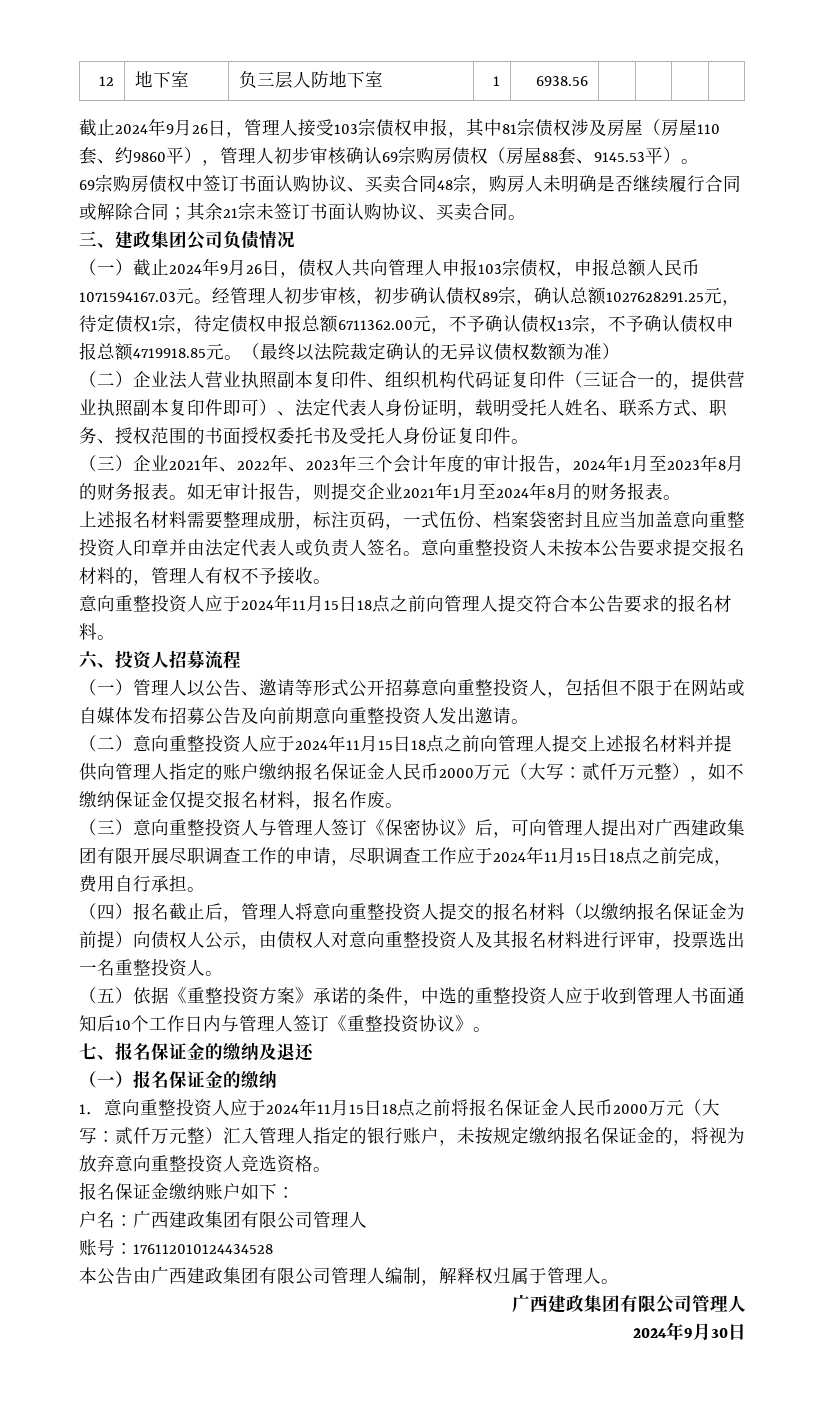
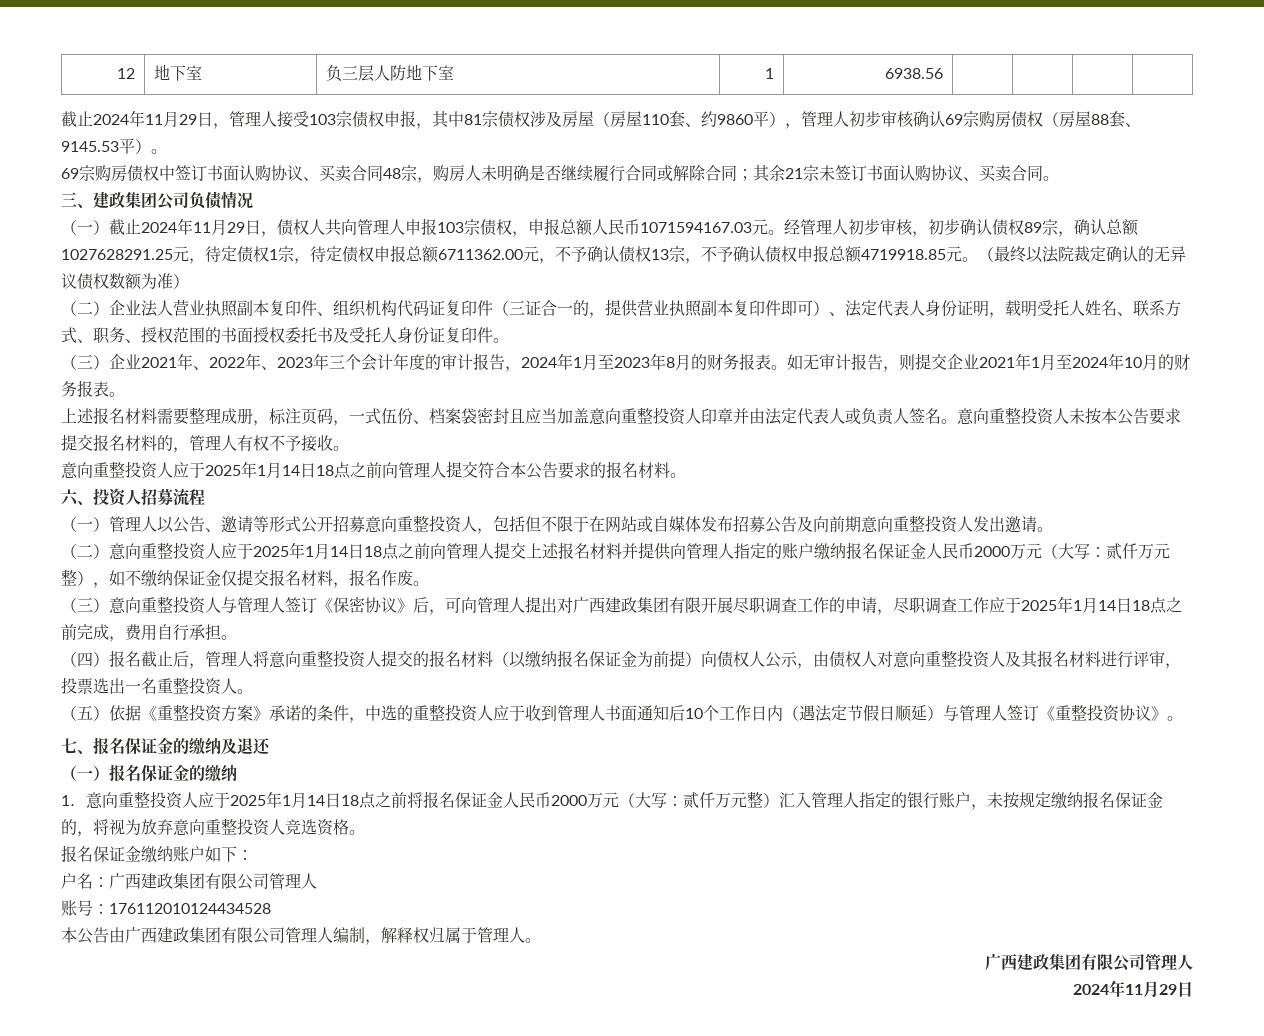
- 截止2024年9月26日，管理人接受103宗债权申报，其中81宗债权涉及房屋（房屋110套、约9860平），管理人初步审核确认69宗购房债权（房屋88套、9145.53平）。
+ 截止2024年11月29日，管理人接受103宗债权申报，其中81宗债权涉及房屋（房屋110套、约9860平），管理人初步审核确认69宗购房债权（房屋88套、9145.53平）。
- （一）截止2024年9月26日，债权人共向管理人申报103宗债权，申报总额人民币1071594167.03元。
+ （一）截止2024年11月29日，债权人共向管理人申报103宗债权，申报总额人民币1071594167.03元。
- 如无审计报告，则提交企业2021年1月至2024年8月的财务报表。
+ 如无审计报告，则提交企业2021年1月至2024年10月的财务报表。
- 意向重整投资人应于2024年11月15日18点之前向管理人提交符合本公告要求的报名材料。
+ 意向重整投资人应于2025年1月14日18点之前向管理人提交符合本公告要求的报名材料。
- （二）意向重整投资人应于2024年11月15日18点之前向管理人提交上述报名材料并提供向管理人指定的账户缴纳报名保证金人民币2000万元（大写：贰仟万元整），如不缴纳保证金仅提交报名材料，报名作废。
+ （二）意向重整投资人应于2025年1月14日18点之前向管理人提交上述报名材料并提供向管理人指定的账户缴纳报名保证金人民币2000万元（大写：贰仟万元整），如不缴纳保证金仅提交报名材料，报名作废。
- （三）意向重整投资人与管理人签订《保密协议》后，可向管理人提出对广西建政集团有限开展尽职调查工作的申请，尽职调查工作应于2024年11月15日18点之前完成，费用自行承担。
+ （三）意向重整投资人与管理人签订《保密协议》后，可向管理人提出对广西建政集团有限开展尽职调查工作的申请，尽职调查工作应于2025年1月14日18点之前完成，费用自行承担。
- （五）依据《重整投资方案》承诺的条件，中选的重整投资人应于收到管理人书面通知后10个工作日内与管理人签订《重整投资协议》。
+ （五）依据《重整投资方案》承诺的条件，中选的重整投资人应于收到管理人书面通知后10个工作日内（遇法定节假日顺延）与管理人签订《重整投资协议》。
- 1．意向重整投资人应于2024年11月15日18点之前将报名保证金人民币2000万元（大写：贰仟万元整）汇入管理人指定的银行账户，未按规定缴纳报名保证金的，将视为放弃意向重整投资人竞选资格。
+ 1．意向重整投资人应于2025年1月14日18点之前将报名保证金人民币2000万元（大写：贰仟万元整）汇入管理人指定的银行账户，未按规定缴纳报名保证金的，将视为放弃意向重整投资人竞选资格。
  本公告由广西建政集团有限公司管理人编制，解释权归属于管理人。
  广西建政集团有限公司管理人
- 2024年9月30日
+ 2024年11月29日

